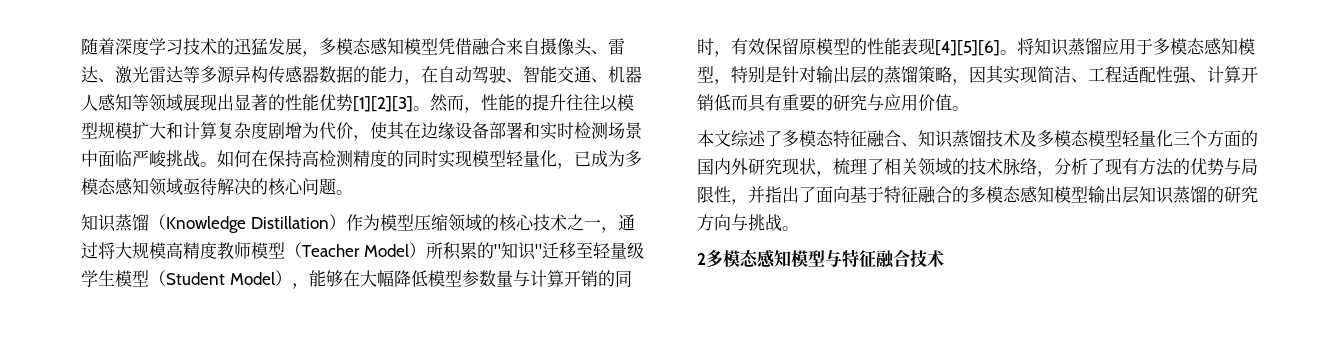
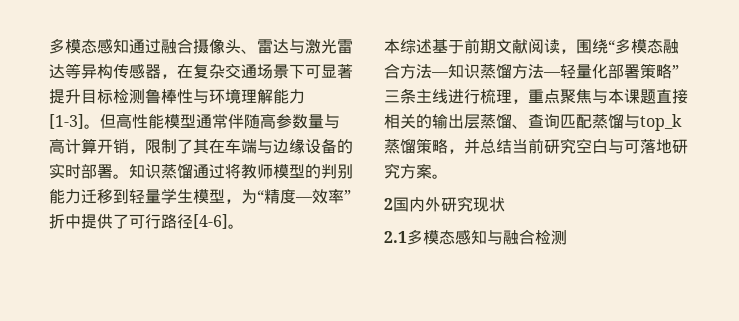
- 随着深度学习技术的迅猛发展，多模态感知模型凭借融合来自摄像头、雷达、激光雷达等多源异构传感器数据的能力，在自动驾驶、智能交通、机器人感知等领域展现出显著的性能优势[1][2][3]。然而，性能的提升往往以模型规模扩大和计算复杂度剧增为代价，使其在边缘设备部署和实时检测场景中面临严峻挑战。如何在保持高检测精度的同时实现模型轻量化，已成为多模态感知领域亟待解决的核心问题。
- 知识蒸馏（Knowledge Distillation）作为模型压缩领域的核心技术之一，通过将大规模高精度教师模型（Teacher Model）所积累的"知识"迁移至轻量级学生模型（Student Model），能够在大幅降低模型参数量与计算开销的同时，有效保留原模型的性能表现[4][5][6]。将知识蒸馏应用于多模态感知模型，特别是针对输出层的蒸馏策略，因其实现简洁、工程适配性强、计算开销低而具有重要的研究与应用价值。
- 本文综述了多模态特征融合、知识蒸馏技术及多模态模型轻量化三个方面的国内外研究现状，梳理了相关领域的技术脉络，分析了现有方法的优势与局限性，并指出了面向基于特征融合的多模态感知模型输出层知识蒸馏的研究方向与挑战。
- 2多模态感知模型与特征融合技术
+ 多模态感知通过融合摄像头、雷达与激光雷达等异构传感器，在复杂交通场景下可显著提升目标检测鲁棒性与环境理解能力[1-3]。但高性能模型通常伴随高参数量与高计算开销，限制了其在车端与边缘设备的实时部署。知识蒸馏通过将教师模型的判别能力迁移到轻量学生模型，为“精度—效率”折中提供了可行路径[4-6]。
+ 本综述基于前期文献阅读，围绕“多模态融合方法—知识蒸馏方法—轻量化部署策略”三条主线进行梳理，重点聚焦与本课题直接相关的输出层蒸馏、查询匹配蒸馏与top_k蒸馏策略，并总结当前研究空白与可落地研究方案。
+ 2国内外研究现状
+ 2.1多模态感知与融合检测

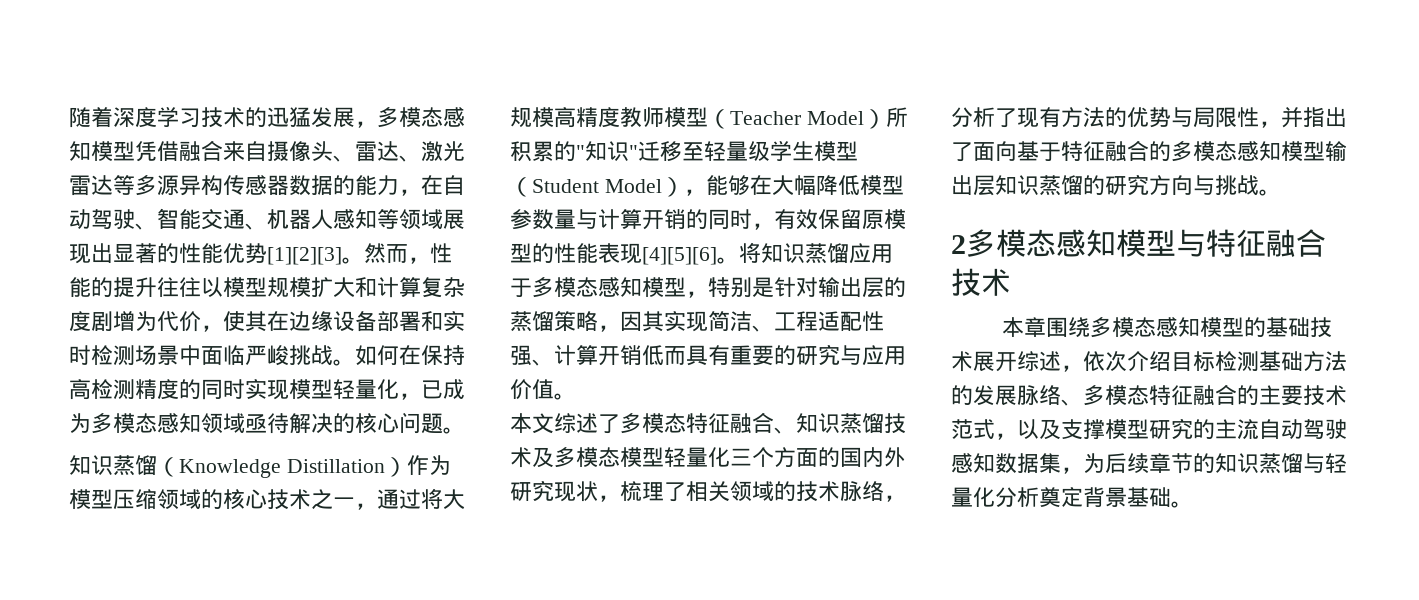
- 多模态感知通过融合摄像头、雷达与激光雷达等异构传感器，在复杂交通场景下可显著提升目标检测鲁棒性与环境理解能力[1-3]。但高性能模型通常伴随高参数量与高计算开销，限制了其在车端与边缘设备的实时部署。知识蒸馏通过将教师模型的判别能力迁移到轻量学生模型，为“精度—效率”折中提供了可行路径[4-6]。
- 本综述基于前期文献阅读，围绕“多模态融合方法—知识蒸馏方法—轻量化部署策略”三条主线进行梳理，重点聚焦与本课题直接相关的输出层蒸馏、查询匹配蒸馏与top_k蒸馏策略，并总结当前研究空白与可落地研究方案。
- 2国内外研究现状
- 2.1多模态感知与融合检测
+ 随着深度学习技术的迅猛发展，多模态感知模型凭借融合来自摄像头、雷达、激光雷达等多源异构传感器数据的能力，在自动驾驶、智能交通、机器人感知等领域展现出显著的性能优势[1][2][3]。然而，性能的提升往往以模型规模扩大和计算复杂度剧增为代价，使其在边缘设备部署和实时检测场景中面临严峻挑战。如何在保持高检测精度的同时实现模型轻量化，已成为多模态感知领域亟待解决的核心问题。
+ 知识蒸馏（Knowledge Distillation）作为模型压缩领域的核心技术之一，通过将大规模高精度教师模型（Teacher Model）所积累的"知识"迁移至轻量级学生模型（Student Model），能够在大幅降低模型参数量与计算开销的同时，有效保留原模型的性能表现[4][5][6]。将知识蒸馏应用于多模态感知模型，特别是针对输出层的蒸馏策略，因其实现简洁、工程适配性强、计算开销低而具有重要的研究与应用价值。
+ 本文综述了多模态特征融合、知识蒸馏技术及多模态模型轻量化三个方面的国内外研究现状，梳理了相关领域的技术脉络，分析了现有方法的优势与局限性，并指出了面向基于特征融合的多模态感知模型输出层知识蒸馏的研究方向与挑战。
+ 2多模态感知模型与特征融合技术
+ 本章围绕多模态感知模型的基础技术展开综述，依次介绍目标检测基础方法的发展脉络、多模态特征融合的主要技术范式，以及支撑模型研究的主流自动驾驶感知数据集，为后续章节的知识蒸馏与轻量化分析奠定背景基础。

